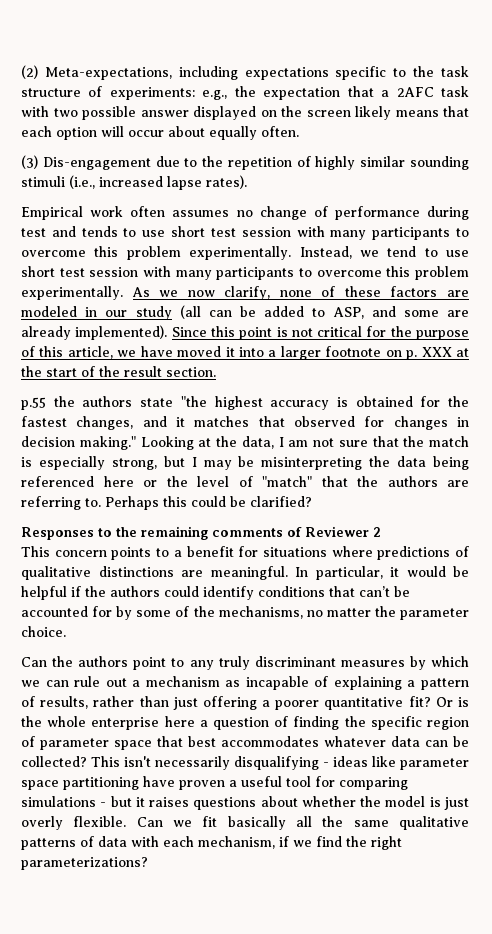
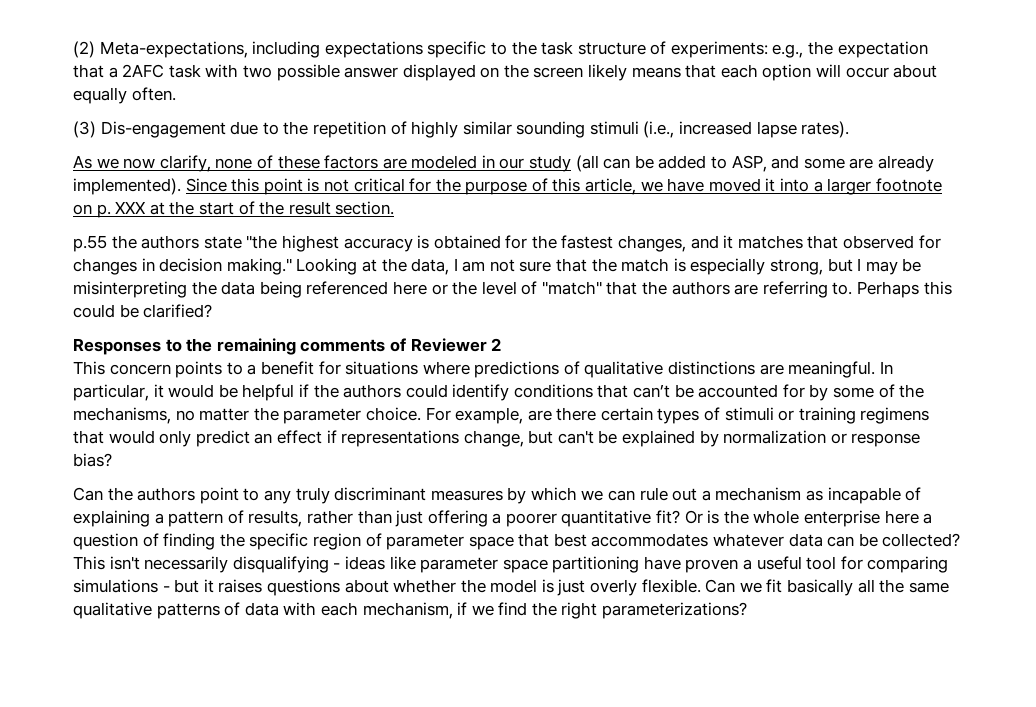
- Empirical work often assumes no change of performance during test and tends to use short test session with many participants to overcome this problem experimentally. Instead, we tend to use short test session with many participants to overcome this problem experimentally.
+ For example, are there certain types of stimuli or training regimens that would only predict an effect if representations change, but can't be explained by normalization or response bias?

